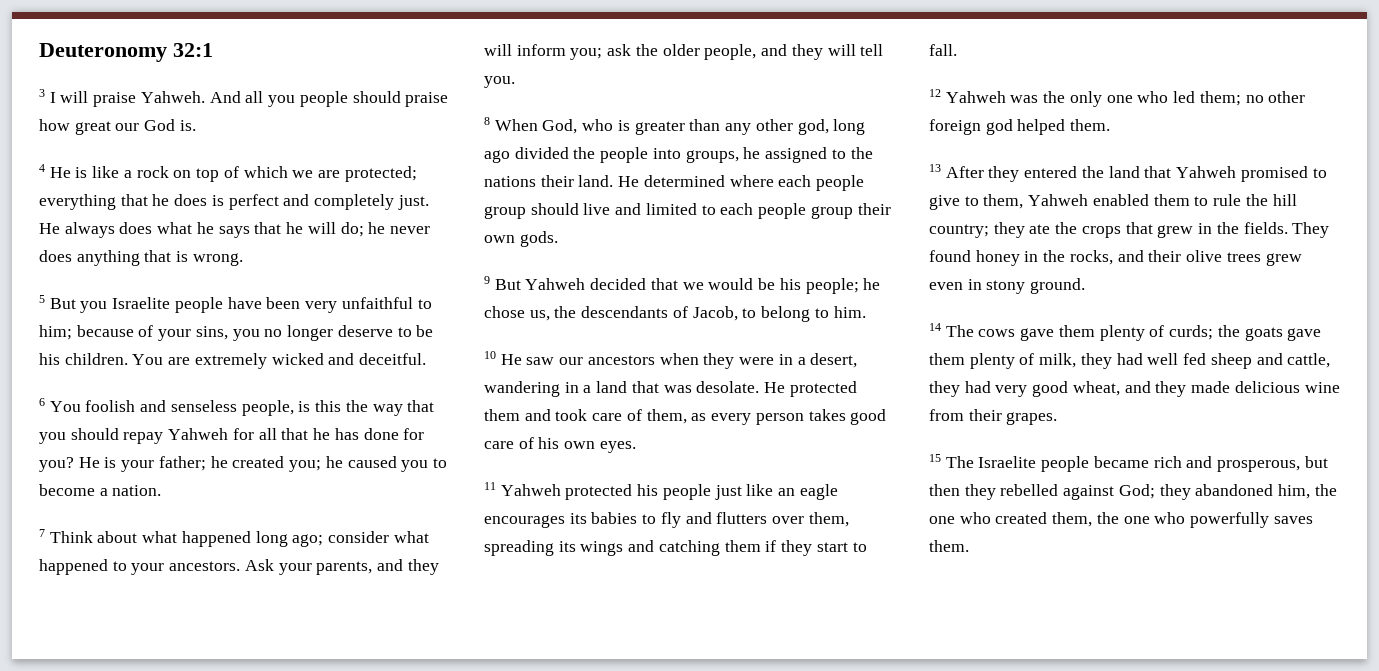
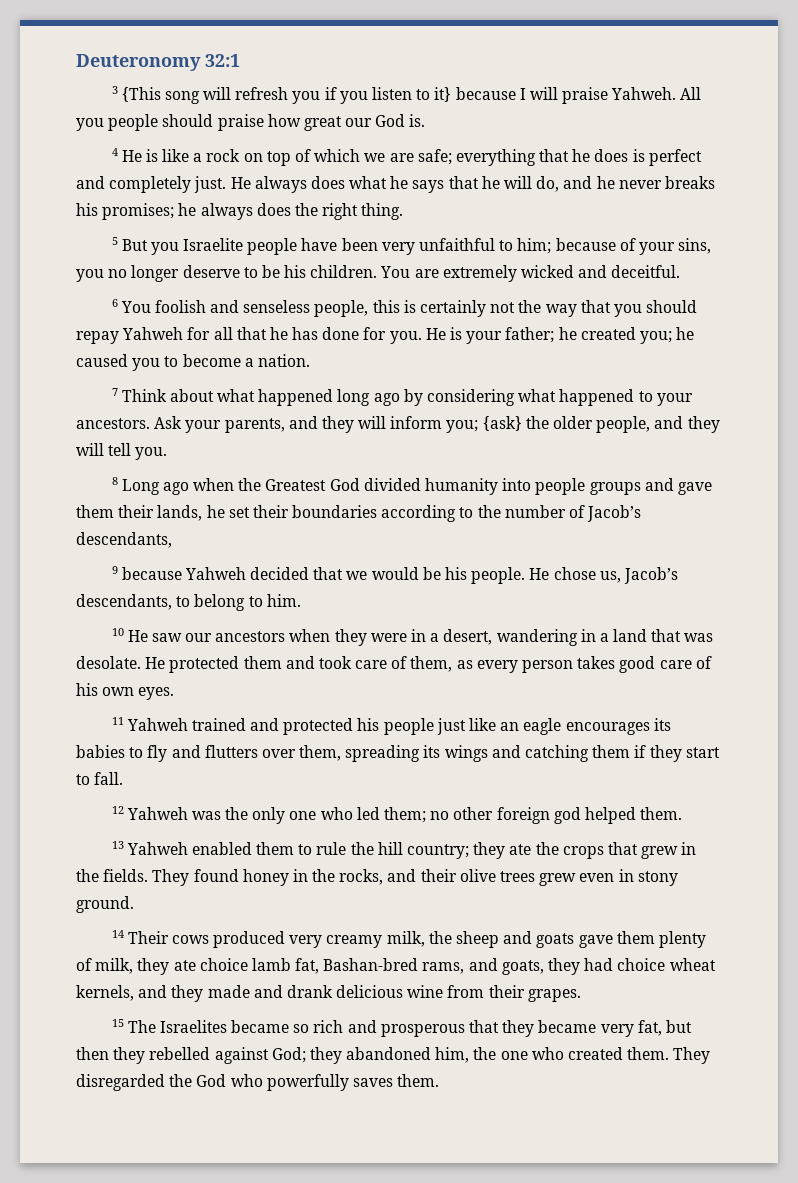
- 3 I will praise Yahweh.
+ 3 {This song will refresh you if you listen to it} because I will praise Yahweh.
- And all you people should praise how great our God is.
+ All you people should praise how great our God is.
- 4 He is like a rock on top of which we are protected; everything that he does is perfect and completely just.
+ 4 He is like a rock on top of which we are safe; everything that he does is perfect and completely just.
- He always does what he says that he will do; he never does anything that is wrong.
+ He always does what he says that he will do, and he never breaks his promises; he always does the right thing.
- 6 You foolish and senseless people, is this the way that you should repay Yahweh for all that he has done for you?
+ 6 You foolish and senseless people, this is certainly not the way that you should repay Yahweh for all that he has done for you.
- 7 Think about what happened long ago; consider what happened to your ancestors.
+ 7 Think about what happened long ago by considering what happened to your ancestors.
- Ask your parents, and they will inform you; ask the older people, and they will tell you.
+ Ask your parents, and they will inform you; {ask} the older people, and they will tell you.
- 8 When God, who is greater than any other god, long ago divided the people into groups, he assigned to the nations their land. He determined where each people group should live and limited to each people group their own gods.
+ 8 Long ago when the Greatest God divided humanity into people groups and gave them their lands, he set their boundaries according to the number of Jacob’s descendants,
- 9 But Yahweh decided that we would be his people; he chose us, the descendants of Jacob, to belong to him.
+ 9 because Yahweh decided that we would be his people. He chose us, Jacob’s descendants, to belong to him.
- 11 Yahweh protected his people just like an eagle encourages its babies to fly and flutters over them, spreading its wings and catching them if they start to fall.
+ 11 Yahweh trained and protected his people just like an eagle encourages its babies to fly and flutters over them, spreading its wings and catching them if they start to fall.
- 13 After they entered the land that Yahweh promised to give to them, Yahweh enabled them to rule the hill country; they ate the crops that grew in the fields.
+ 13 Yahweh enabled them to rule the hill country; they ate the crops that grew in the fields.
- 14 The cows gave them plenty of curds; the goats gave them plenty of milk, they had well fed sheep and cattle, they had very good wheat, and they made delicious wine from their grapes.
+ 14 Their cows produced very creamy milk, the sheep and goats gave them plenty of milk, they ate choice lamb fat, Bashan-bred rams, and goats, they had choice wheat kernels, and they made and drank delicious wine from their grapes.
- 15 The Israelite people became rich and prosperous, but then they rebelled against God; they abandoned him, the one who created them, the one who powerfully saves them.
+ 15 The Israelites became so rich and prosperous that they became very fat, but then they rebelled against God; they abandoned him, the one who created them. They disregarded the God who powerfully saves them.

